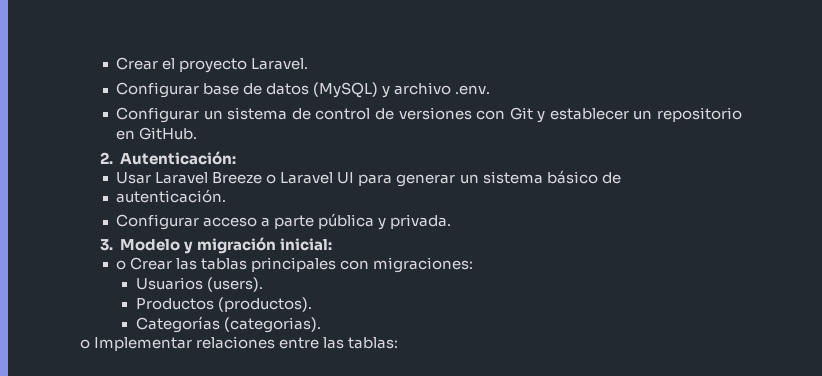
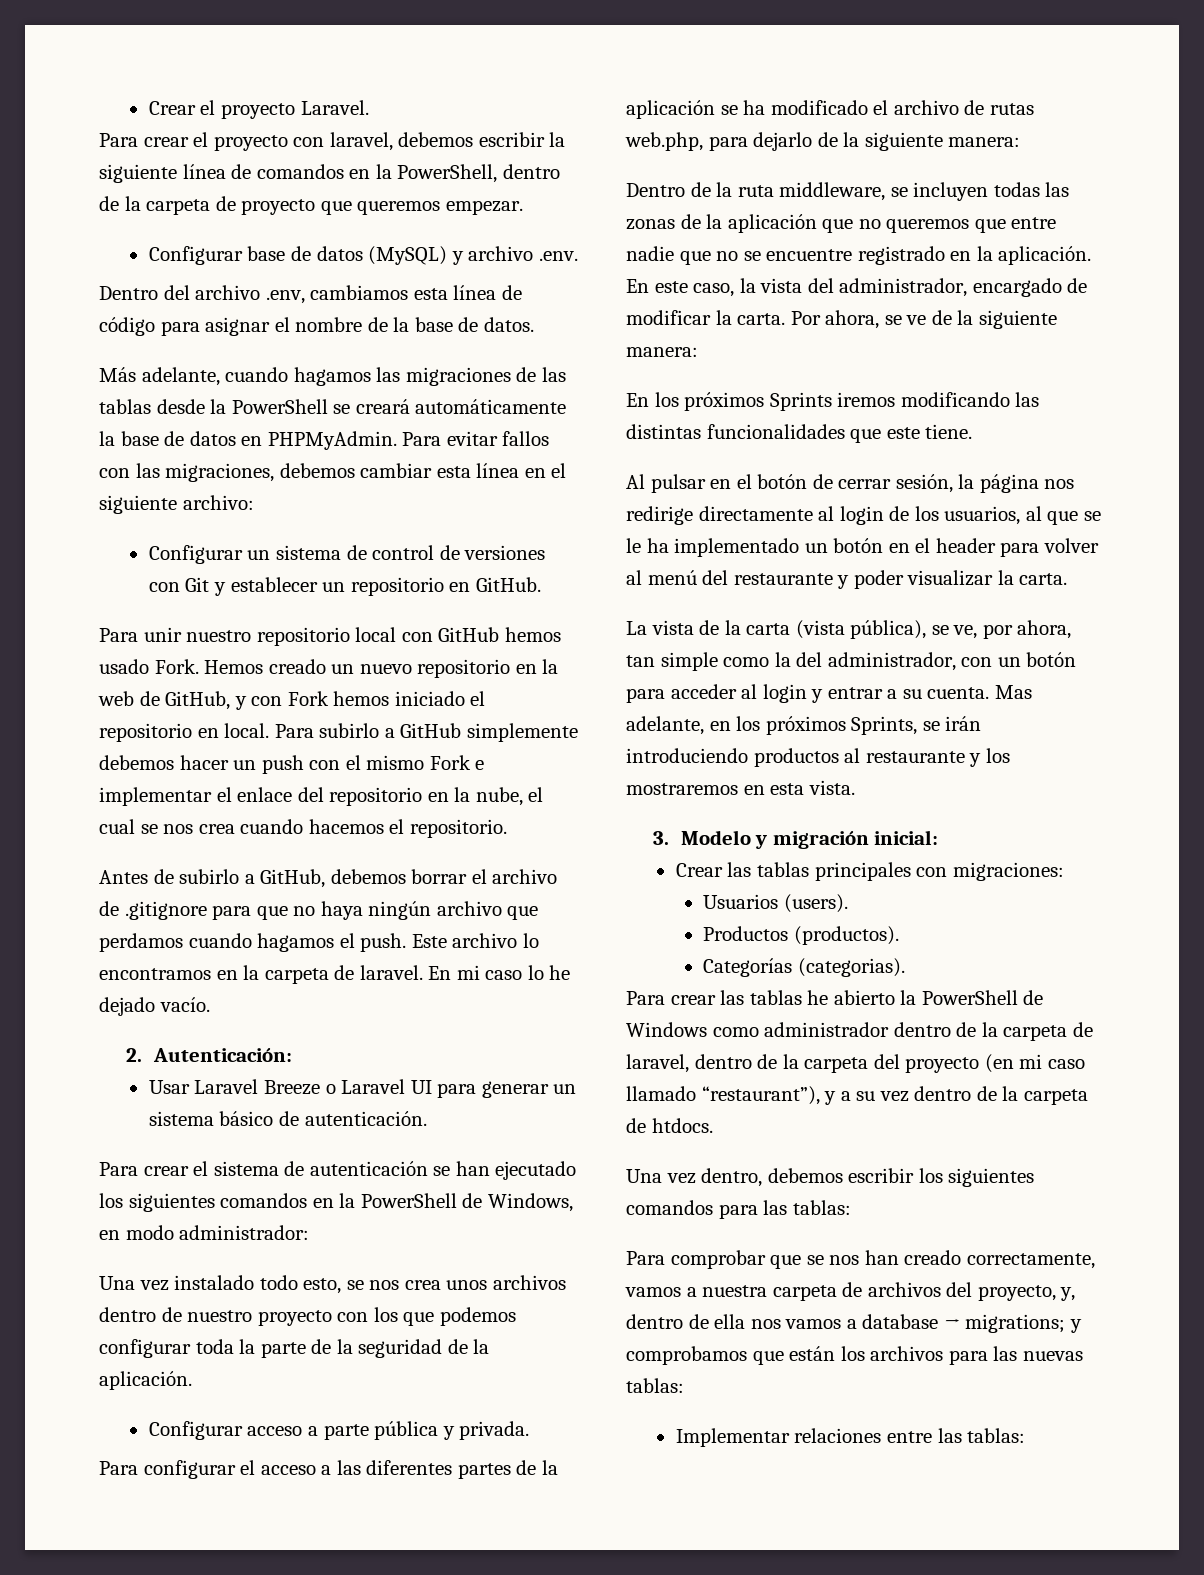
+ Para crear el proyecto con laravel, debemos escribir la siguiente línea de comandos en la PowerShell, dentro de la carpeta de proyecto que queremos empezar.
+ Dentro del archivo .env, cambiamos esta línea de código para asignar el nombre de la base de datos.
+ Más adelante, cuando hagamos las migraciones de las tablas desde la PowerShell se creará automáticamente la base de datos en PHPMyAdmin. Para evitar fallos con las migraciones, debemos cambiar esta línea en el siguiente archivo:
+ Para unir nuestro repositorio local con GitHub hemos usado Fork. Hemos creado un nuevo repositorio en la web de GitHub, y con Fork hemos iniciado el repositorio en local. Para subirlo a GitHub simplemente debemos hacer un push con el mismo Fork e implementar el enlace del repositorio en la nube, el cual se nos crea cuando hacemos el repositorio.
+ Antes de subirlo a GitHub, debemos borrar el archivo de .gitignore para que no haya ningún archivo que perdamos cuando hagamos el push. Este archivo lo encontramos en la carpeta de laravel. En mi caso lo he dejado vacío.
- Usar Laravel Breeze o Laravel UI para generar un sistema básico de
- autenticación.
+ Usar Laravel Breeze o Laravel UI para generar un sistema básico de autenticación.
+ Para crear el sistema de autenticación se han ejecutado los siguientes comandos en la PowerShell de Windows, en modo administrador:
+ Una vez instalado todo esto, se nos crea unos archivos dentro de nuestro proyecto con los que podemos configurar toda la parte de la seguridad de la aplicación.
+ Para configurar el acceso a las diferentes partes de la aplicación se ha modificado el archivo de rutas web.php, para dejarlo de la siguiente manera:
+ Dentro de la ruta middleware, se incluyen todas las zonas de la aplicación que no queremos que entre nadie que no se encuentre registrado en la aplicación. En este caso, la vista del administrador, encargado de modificar la carta. Por ahora, se ve de la siguiente manera:
+ En los próximos Sprints iremos modificando las distintas funcionalidades que este tiene.
+ Al pulsar en el botón de cerrar sesión, la página nos redirige directamente al login de los usuarios, al que se le ha implementado un botón en el header para volver al menú del restaurante y poder visualizar la carta.
+ La vista de la carta (vista pública), se ve, por ahora, tan simple como la del administrador, con un botón para acceder al login y entrar a su cuenta. Mas adelante, en los próximos Sprints, se irán introduciendo productos al restaurante y los mostraremos en esta vista.
- o Crear las tablas principales con migraciones:
+ Crear las tablas principales con migraciones:
- o Implementar relaciones entre las tablas:
+ Para crear las tablas he abierto la PowerShell de Windows como administrador dentro de la carpeta de laravel, dentro de la carpeta del proyecto (en mi caso llamado “restaurant”), y a su vez dentro de la carpeta de htdocs.
+ Una vez dentro, debemos escribir los siguientes comandos para las tablas:
+ Para comprobar que se nos han creado correctamente, vamos a nuestra carpeta de archivos del proyecto, y, dentro de ella nos vamos a database → migrations; y comprobamos que están los archivos para las nuevas tablas:
+ Implementar relaciones entre las tablas:

